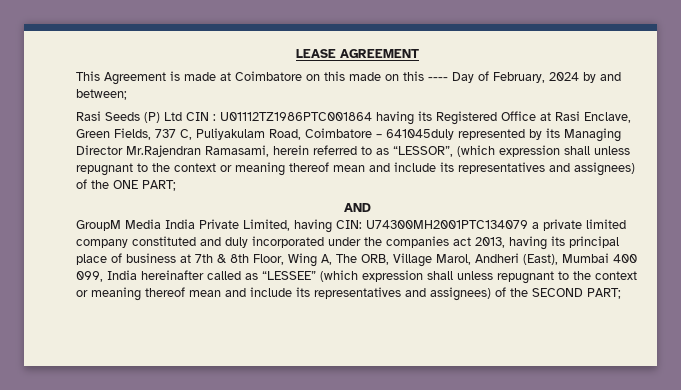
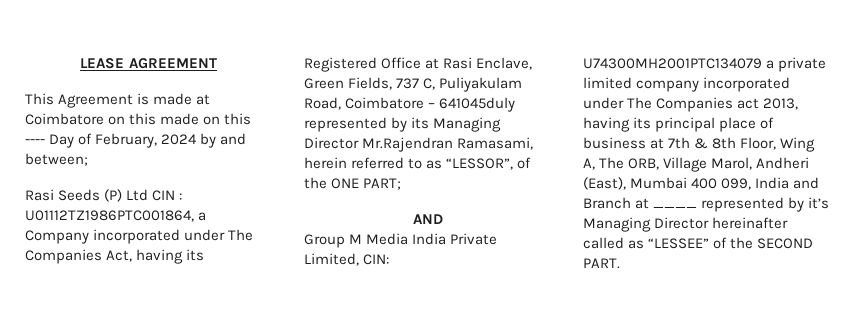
- Rasi Seeds (P) Ltd CIN : U01112TZ1986PTC001864 having its Registered Office at Rasi Enclave, Green Fields, 737 C, Puliyakulam Road, Coimbatore – 641045duly represented by its Managing Director Mr.Rajendran Ramasami, herein referred to as “LESSOR”, (which expression shall unless repugnant to the context or meaning thereof mean and include its representatives and assignees) of the ONE PART;
+ Rasi Seeds (P) Ltd CIN : U01112TZ1986PTC001864, a Company incorporated under The Companies Act, having its Registered Office at Rasi Enclave, Green Fields, 737 C, Puliyakulam Road, Coimbatore – 641045duly represented by its Managing Director Mr.Rajendran Ramasami, herein referred to as “LESSOR”, of the ONE PART;
- GroupM Media India Private Limited, having CIN: U74300MH2001PTC134079 a private limited company constituted and duly incorporated under the companies act 2013, having its principal place of business at 7th & 8th Floor, Wing A, The ORB, Village Marol, Andheri (East), Mumbai 400 099, India hereinafter called as “LESSEE” (which expression shall unless repugnant to the context or meaning thereof mean and include its representatives and assignees) of the SECOND PART;
+ Group M Media India Private Limited, CIN: U74300MH2001PTC134079 a private limited company incorporated under The Companies act 2013, having its principal place of business at 7th & 8th Floor, Wing A, The ORB, Village Marol, Andheri (East), Mumbai 400 099, India and Branch at ____ represented by it’s Managing Director hereinafter called as “LESSEE” of the SECOND PART.

